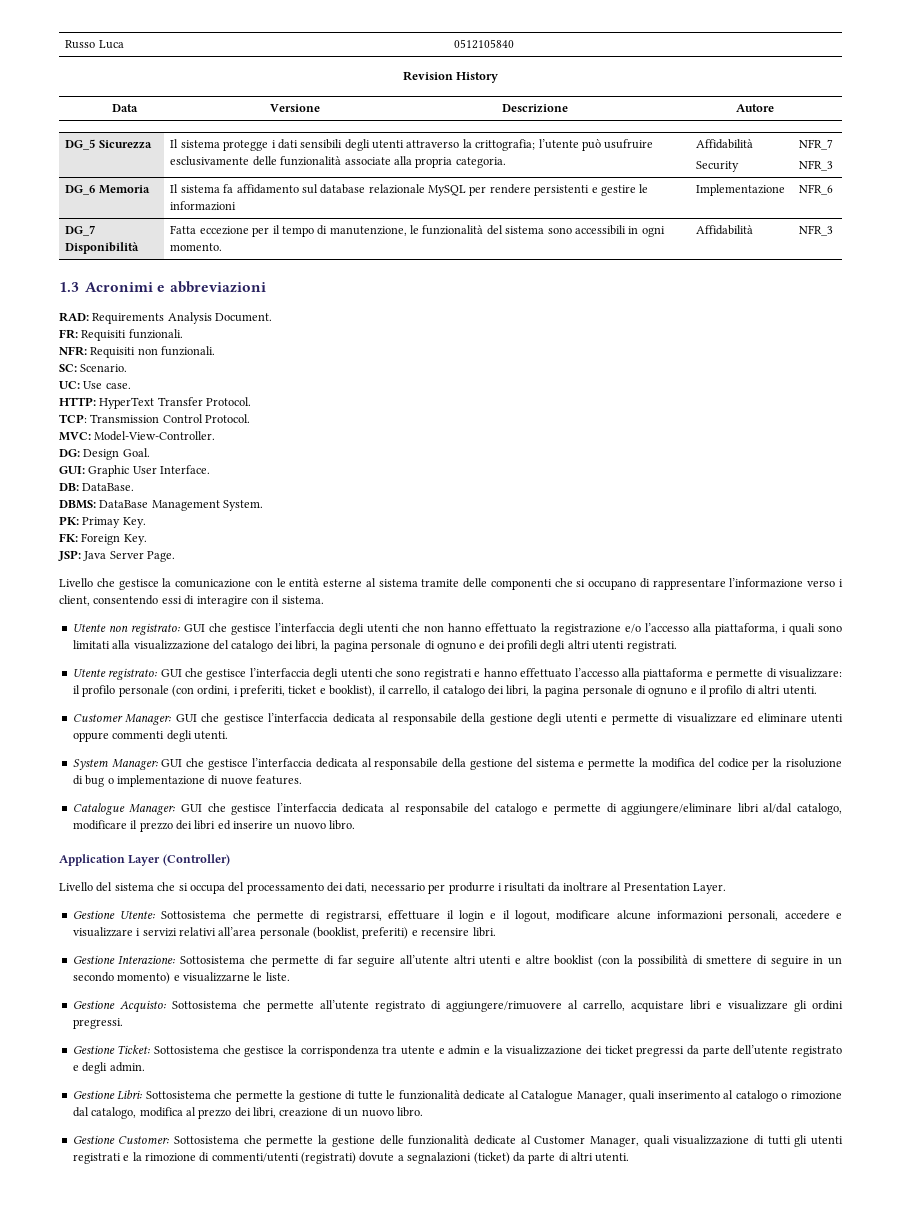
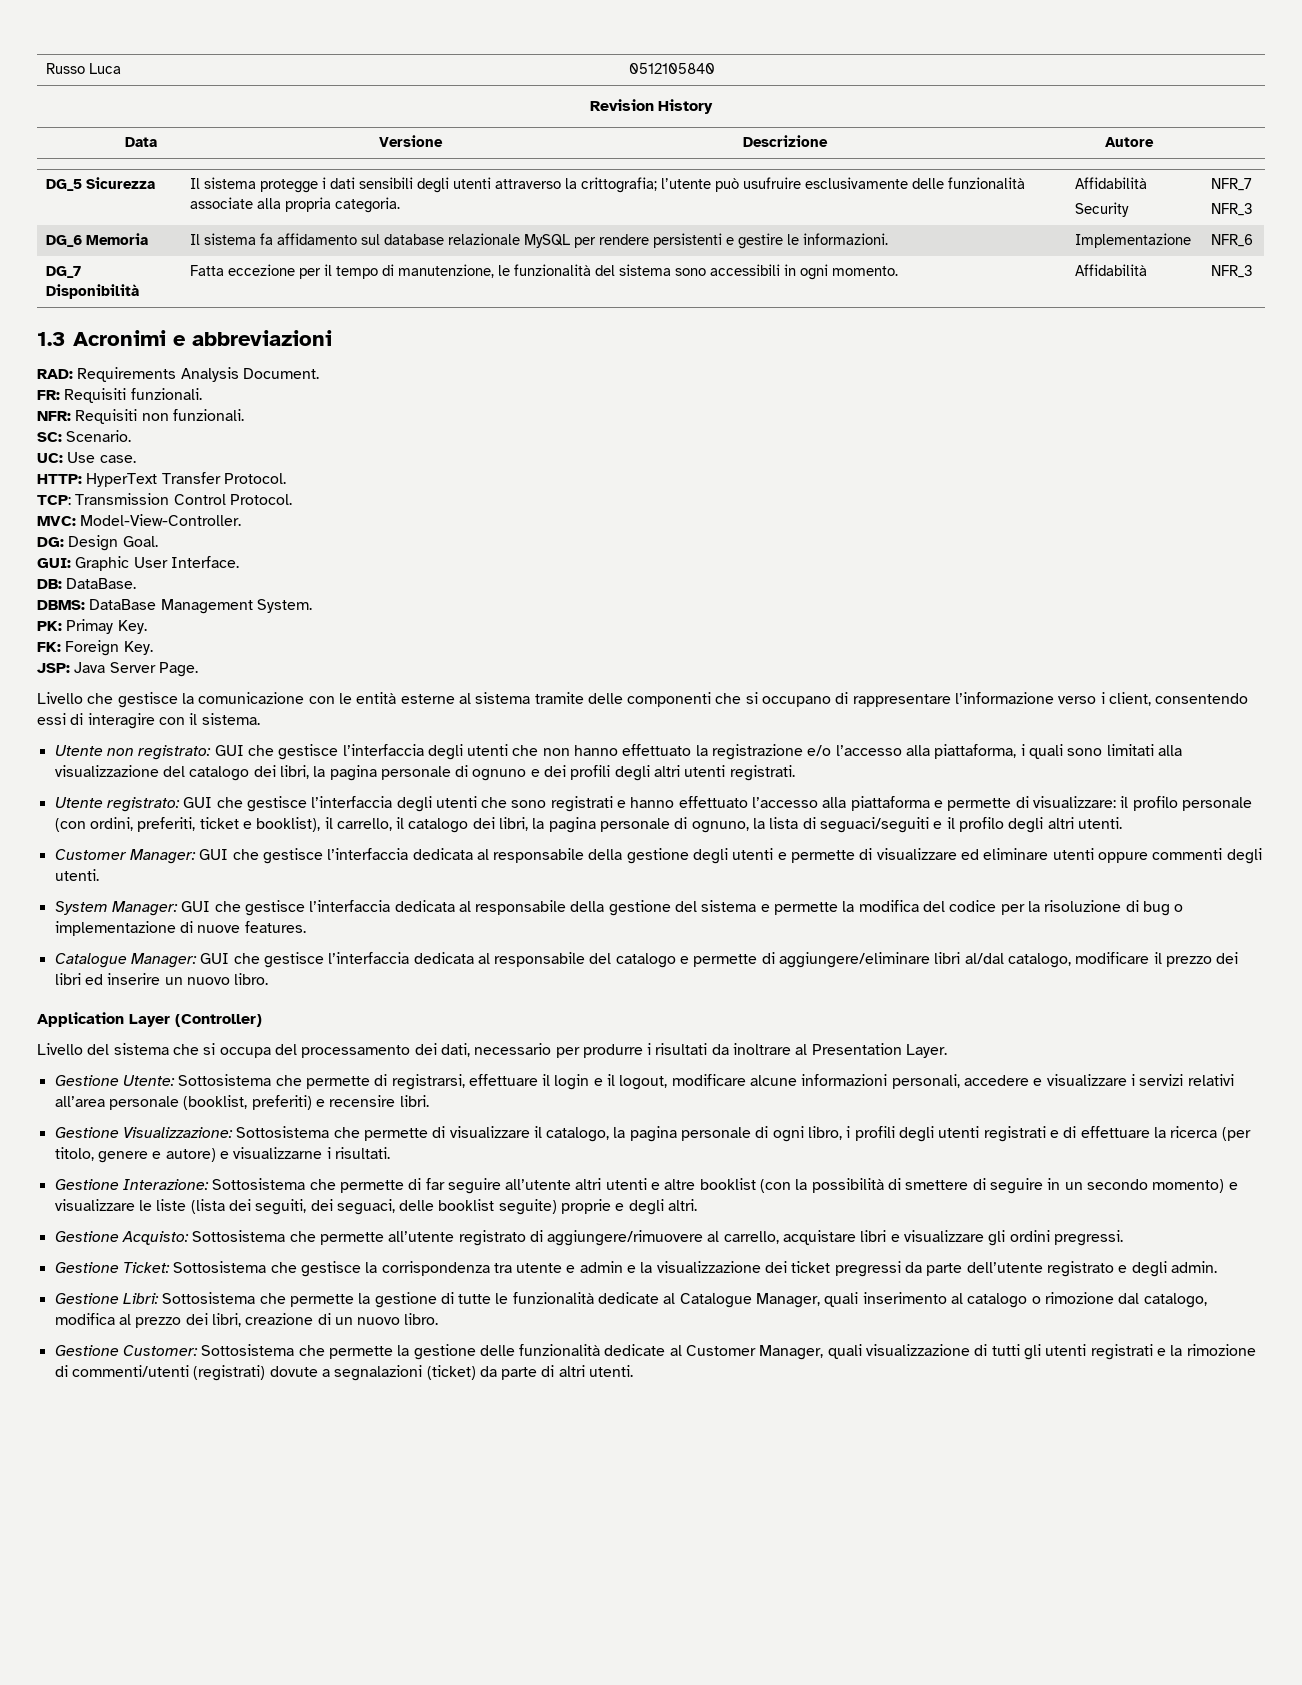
- DG_6 Memoria | Il sistema fa affidamento sul database relazionale MySQL per rendere persistenti e gestire le informazioni | Implementazione | NFR_6
+ DG_6 Memoria | Il sistema fa affidamento sul database relazionale MySQL per rendere persistenti e gestire le informazioni. | Implementazione | NFR_6
- Utente registrato: GUI che gestisce l’interfaccia degli utenti che sono registrati e hanno effettuato l’accesso alla piattaforma e permette di visualizzare: il profilo personale (con ordini, i preferiti, ticket e booklist), il carrello, il catalogo dei libri, la pagina personale di ognuno e il profilo di altri utenti.
+ Utente registrato: GUI che gestisce l’interfaccia degli utenti che sono registrati e hanno effettuato l’accesso alla piattaforma e permette di visualizzare: il profilo personale (con ordini, preferiti, ticket e booklist), il carrello, il catalogo dei libri, la pagina personale di ognuno, la lista di seguaci/seguiti e il profilo degli altri utenti.
+ Gestione Visualizzazione: Sottosistema che permette di visualizzare il catalogo, la pagina personale di ogni libro, i profili degli utenti registrati e di effettuare la ricerca (per titolo, genere e autore) e visualizzarne i risultati.
- Gestione Interazione: Sottosistema che permette di far seguire all’utente altri utenti e altre booklist (con la possibilità di smettere di seguire in un secondo momento) e visualizzarne le liste.
+ Gestione Interazione: Sottosistema che permette di far seguire all’utente altri utenti e altre booklist (con la possibilità di smettere di seguire in un secondo momento) e visualizzare le liste (lista dei seguiti, dei seguaci, delle booklist seguite) proprie e degli altri.

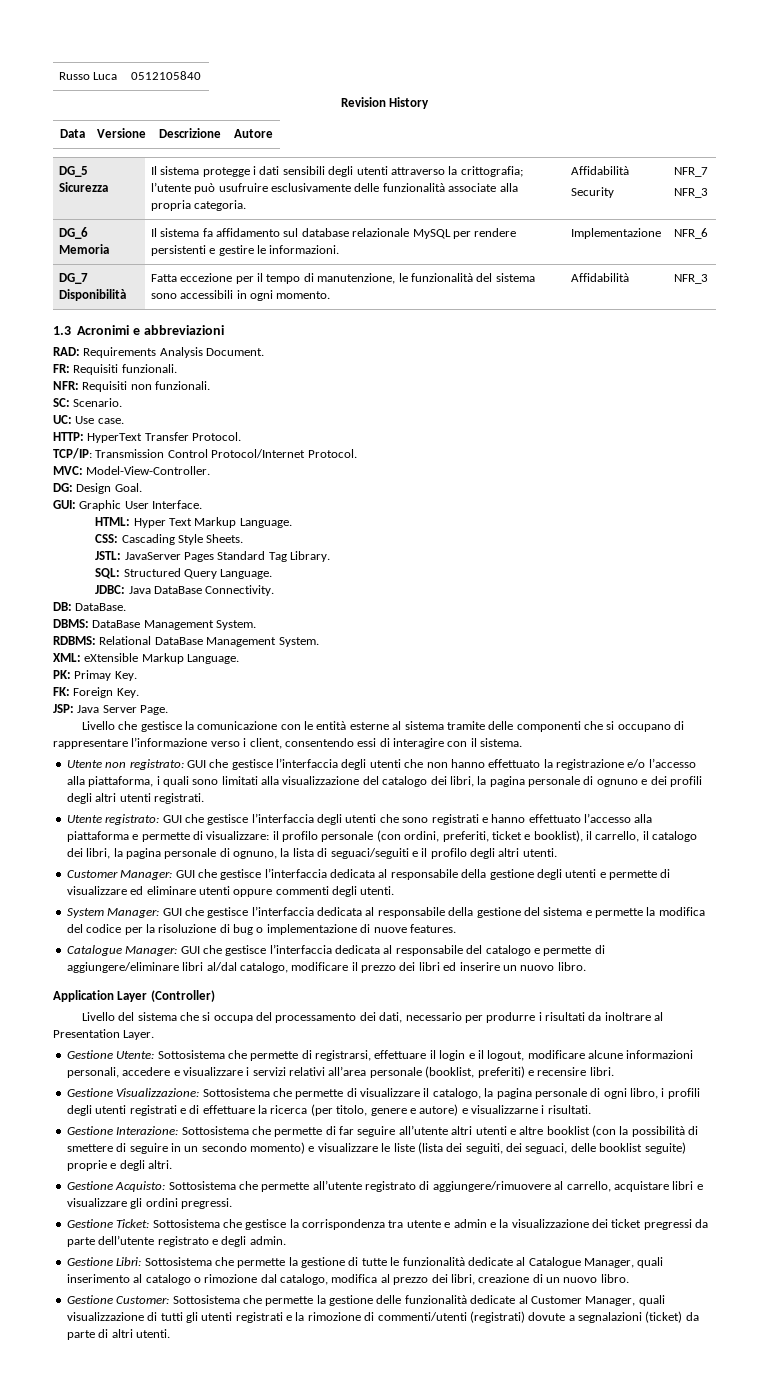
- TCP: Transmission Control Protocol.
+ TCP/IP: Transmission Control Protocol/Internet Protocol.
+ HTML: Hyper Text Markup Language.
+ CSS: Cascading Style Sheets.
+ JSTL: JavaServer Pages Standard Tag Library.
+ SQL: Structured Query Language.
+ JDBC: Java DataBase Connectivity.
+ RDBMS: Relational DataBase Management System.
+ XML: eXtensible Markup Language.

